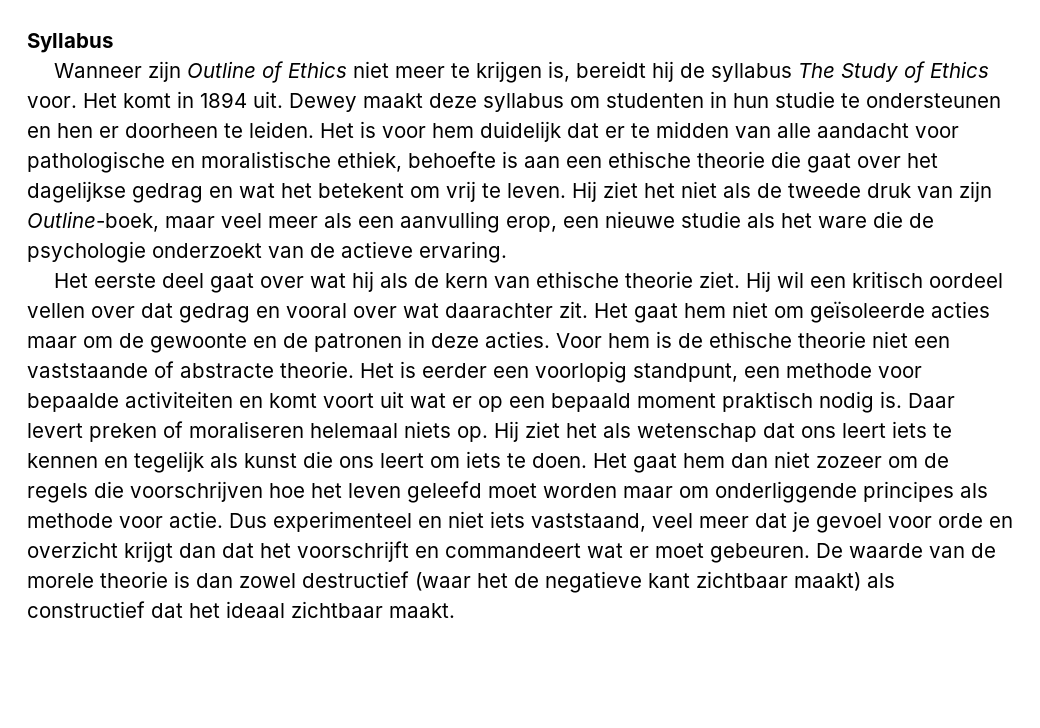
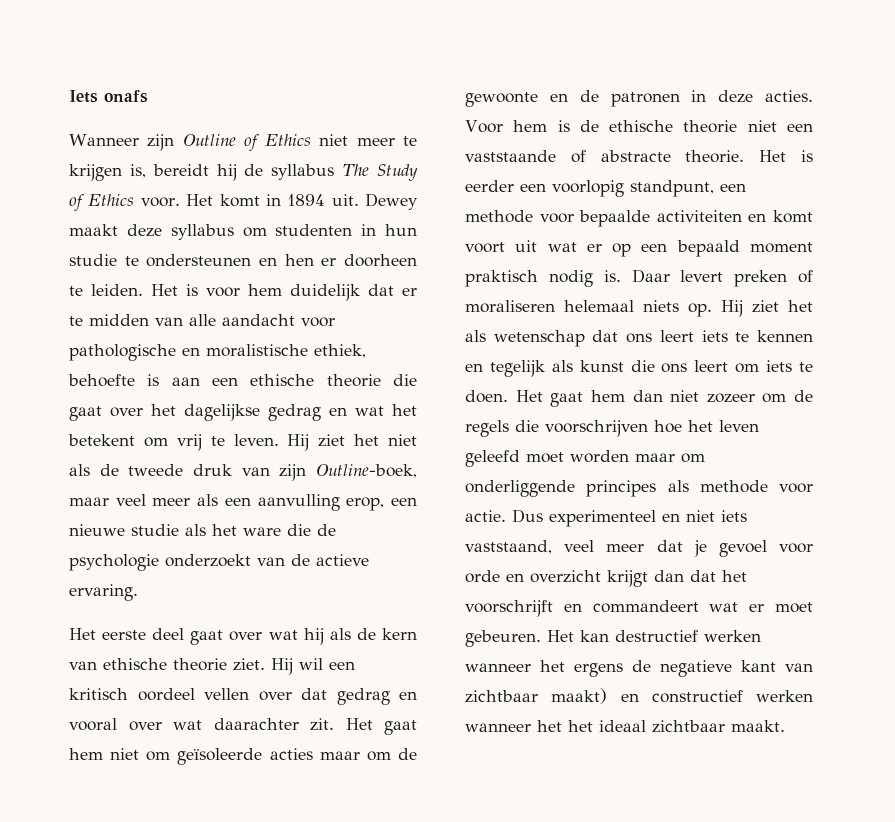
- Syllabus
+ Iets onafs
- De waarde van de morele theorie is dan zowel destructief (waar het de negatieve kant zichtbaar maakt) als constructief dat het ideaal zichtbaar maakt.
+ Het kan destructief werken wanneer het ergens de negatieve kant van zichtbaar maakt) en constructief werken wanneer het het ideaal zichtbaar maakt.

